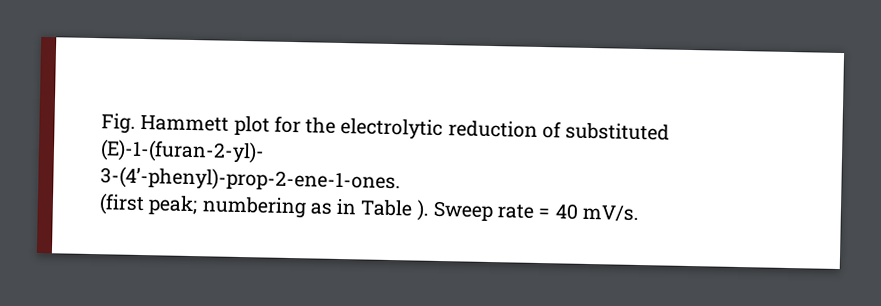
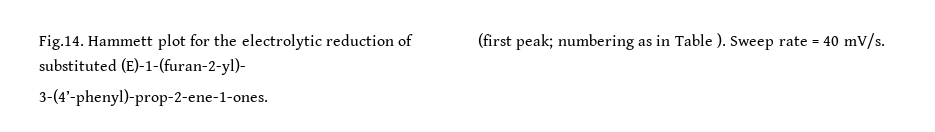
- Fig. Hammett plot for the electrolytic reduction of substituted (E)-1-(furan-2-yl)-
+ Fig.14. Hammett plot for the electrolytic reduction of substituted (E)-1-(furan-2-yl)-

